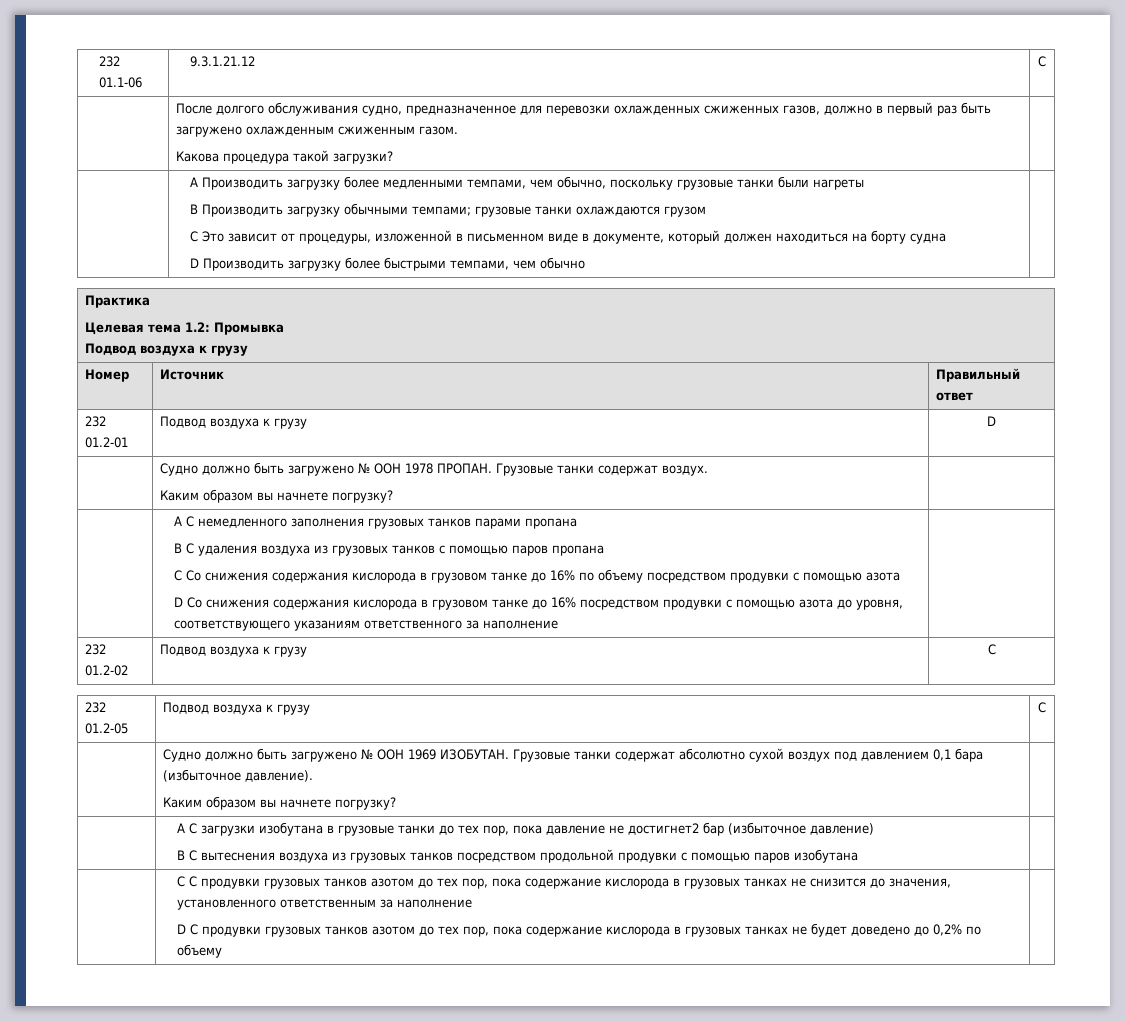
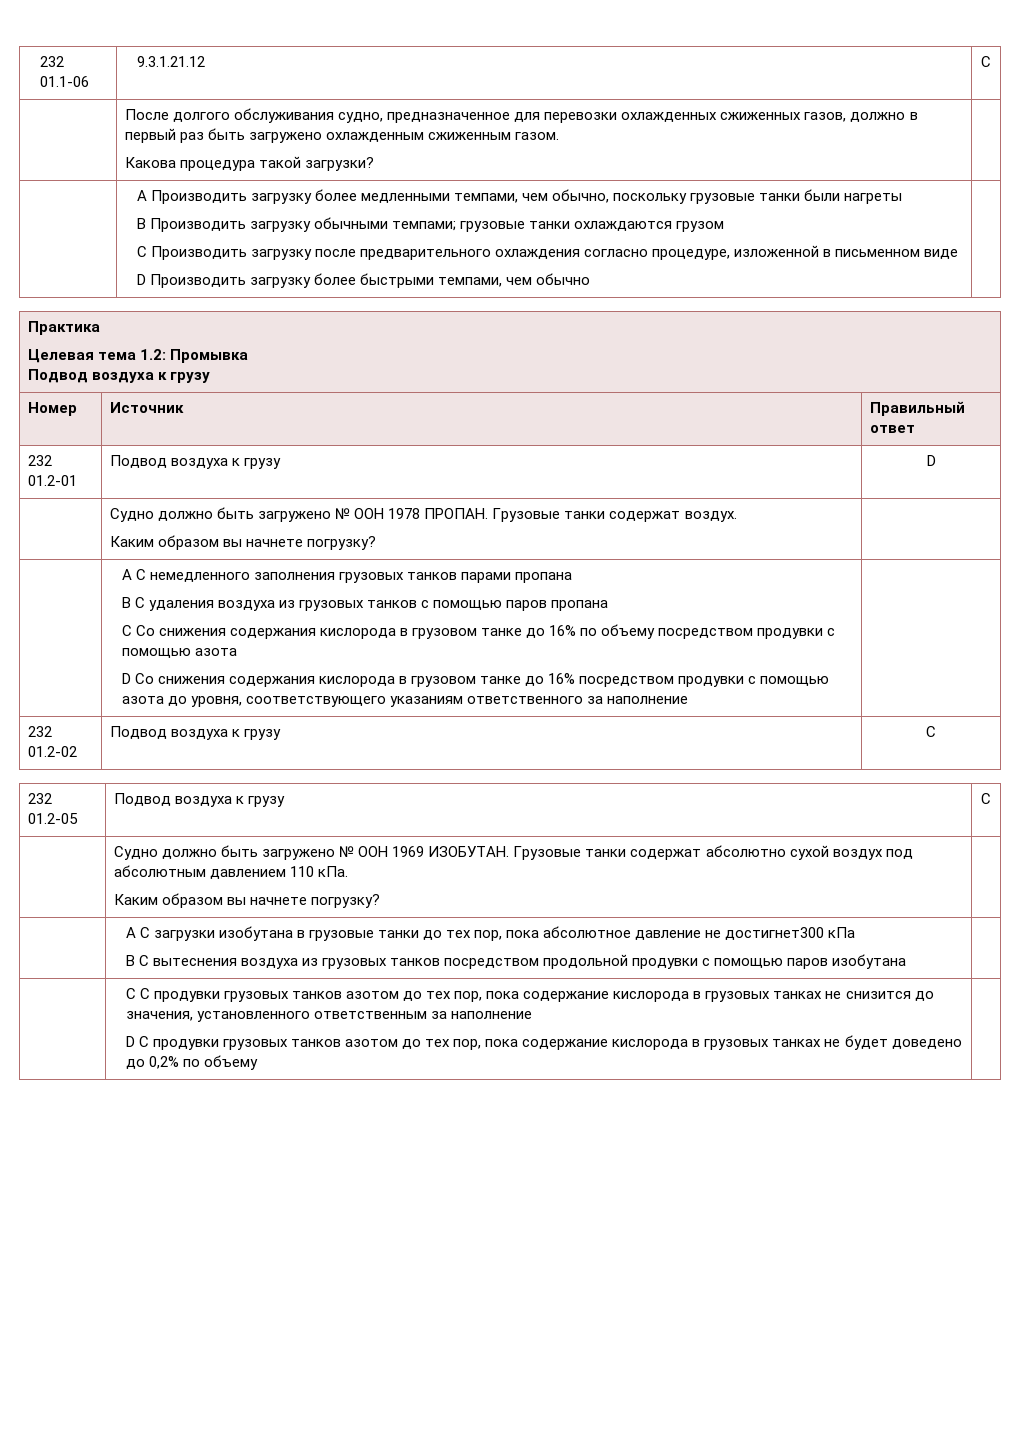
- C Это зависит от процедуры, изложенной в письменном виде в документе, который должен находиться на борту судна
+ C Производить загрузку после предварительного охлаждения согласно процедуре, изложенной в письменном виде
- | Судно должно быть загружено № ООН 1969 ИЗОБУТАН. Грузовые танки содержат абсолютно сухой воздух под давлением 0,1 бара (избыточное давление).
+ | Судно должно быть загружено № ООН 1969 ИЗОБУТАН. Грузовые танки содержат абсолютно сухой воздух под абсолютным давлением 110 кПа.
- | A С загрузки изобутана в грузовые танки до тех пор, пока давление не достигнет2 бар (избыточное давление)
+ | A С загрузки изобутана в грузовые танки до тех пор, пока абсолютное давление не достигнет300 кПа

